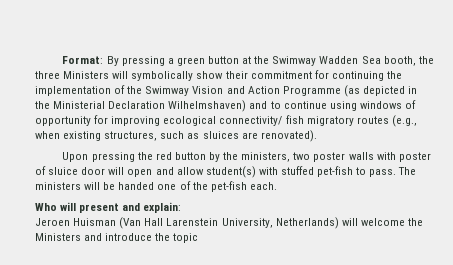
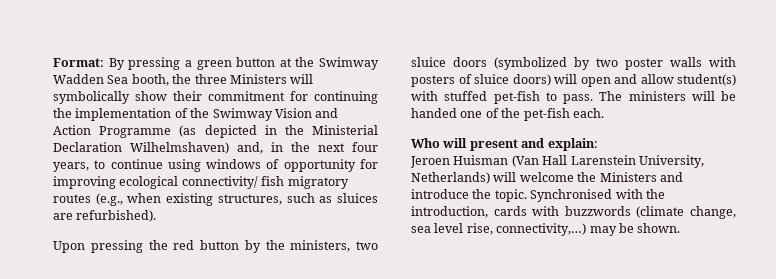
- Format: By pressing a green button at the Swimway Wadden Sea booth, the three Ministers will symbolically show their commitment for continuing the implementation of the Swimway Vision and Action Programme (as depicted in the Ministerial Declaration Wilhelmshaven) and to continue using windows of opportunity for improving ecological connectivity/ fish migratory routes (e.g., when existing structures, such as sluices are renovated).
+ Format: By pressing a green button at the Swimway Wadden Sea booth, the three Ministers will symbolically show their commitment for continuing the implementation of the Swimway Vision and Action Programme (as depicted in the Ministerial Declaration Wilhelmshaven) and, in the next four years, to continue using windows of opportunity for improving ecological connectivity/ fish migratory routes (e.g., when existing structures, such as sluices are refurbished).
- Upon pressing the red button by the ministers, two poster walls with poster of sluice door will open and allow student(s) with stuffed pet-fish to pass.
+ Upon pressing the red button by the ministers, two sluice doors (symbolized by two poster walls with posters of sluice doors) will open and allow student(s) with stuffed pet-fish to pass.
- Jeroen Huisman (Van Hall Larenstein University, Netherlands) will welcome the Ministers and introduce the topic
+ Jeroen Huisman (Van Hall Larenstein University, Netherlands) will welcome the Ministers and introduce the topic. Synchronised with the introduction, cards with buzzwords (climate change, sea level rise, connectivity,…) may be shown.

